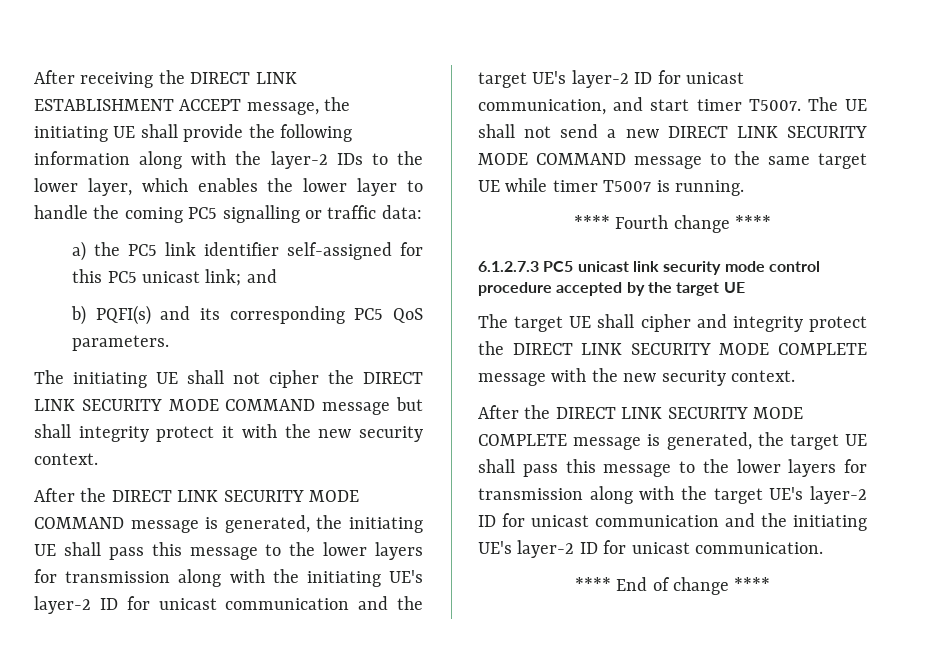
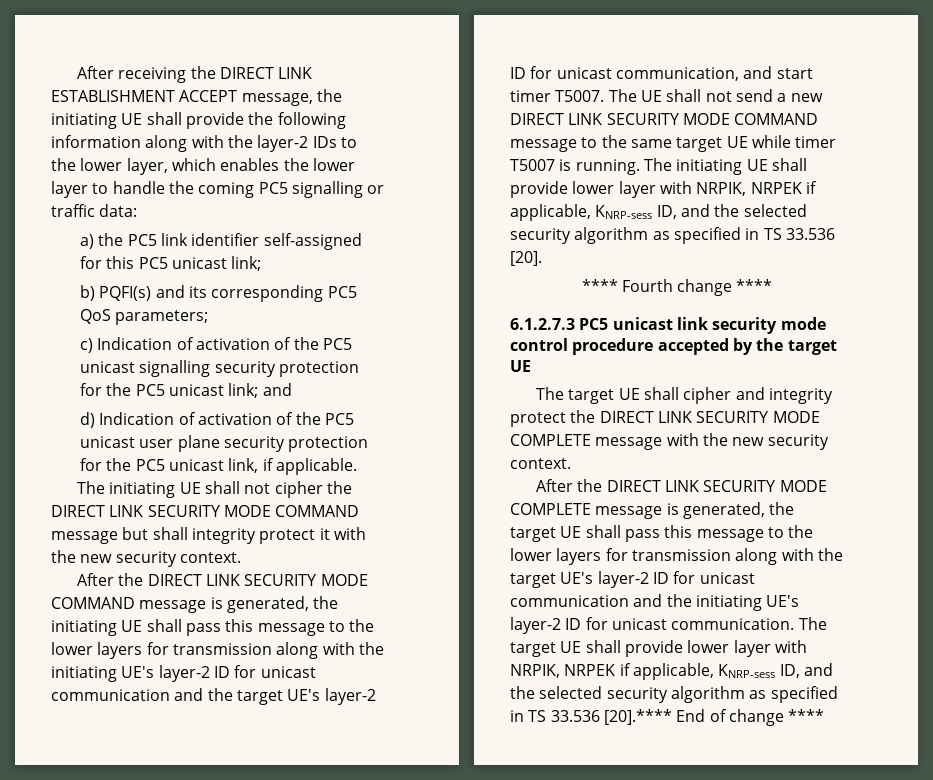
- a) the PC5 link identifier self-assigned for this PC5 unicast link; and
+ a) the PC5 link identifier self-assigned for this PC5 unicast link;
- b) PQFI(s) and its corresponding PC5 QoS parameters.
+ b) PQFI(s) and its corresponding PC5 QoS parameters;
+ c) Indication of activation of the PC5 unicast signalling security protection for the PC5 unicast link; and
+ d) Indication of activation of the PC5 unicast user plane security protection for the PC5 unicast link, if applicable.
+ The initiating UE shall provide lower layer with NRPIK, NRPEK if applicable, KNRP-sess ID, and the selected security algorithm as specified in TS 33.536 [20].
- After the DIRECT LINK SECURITY MODE COMPLETE message is generated, the target UE shall pass this message to the lower layers for transmission along with the target UE's layer-2 ID for unicast communication and the initiating UE's layer-2 ID for unicast communication.
- **** End of change ****
+ After the DIRECT LINK SECURITY MODE COMPLETE message is generated, the target UE shall pass this message to the lower layers for transmission along with the target UE's layer-2 ID for unicast communication and the initiating UE's layer-2 ID for unicast communication. The target UE shall provide lower layer with NRPIK, NRPEK if applicable, KNRP-sess ID, and the selected security algorithm as specified in TS 33.536 [20].**** End of change ****

